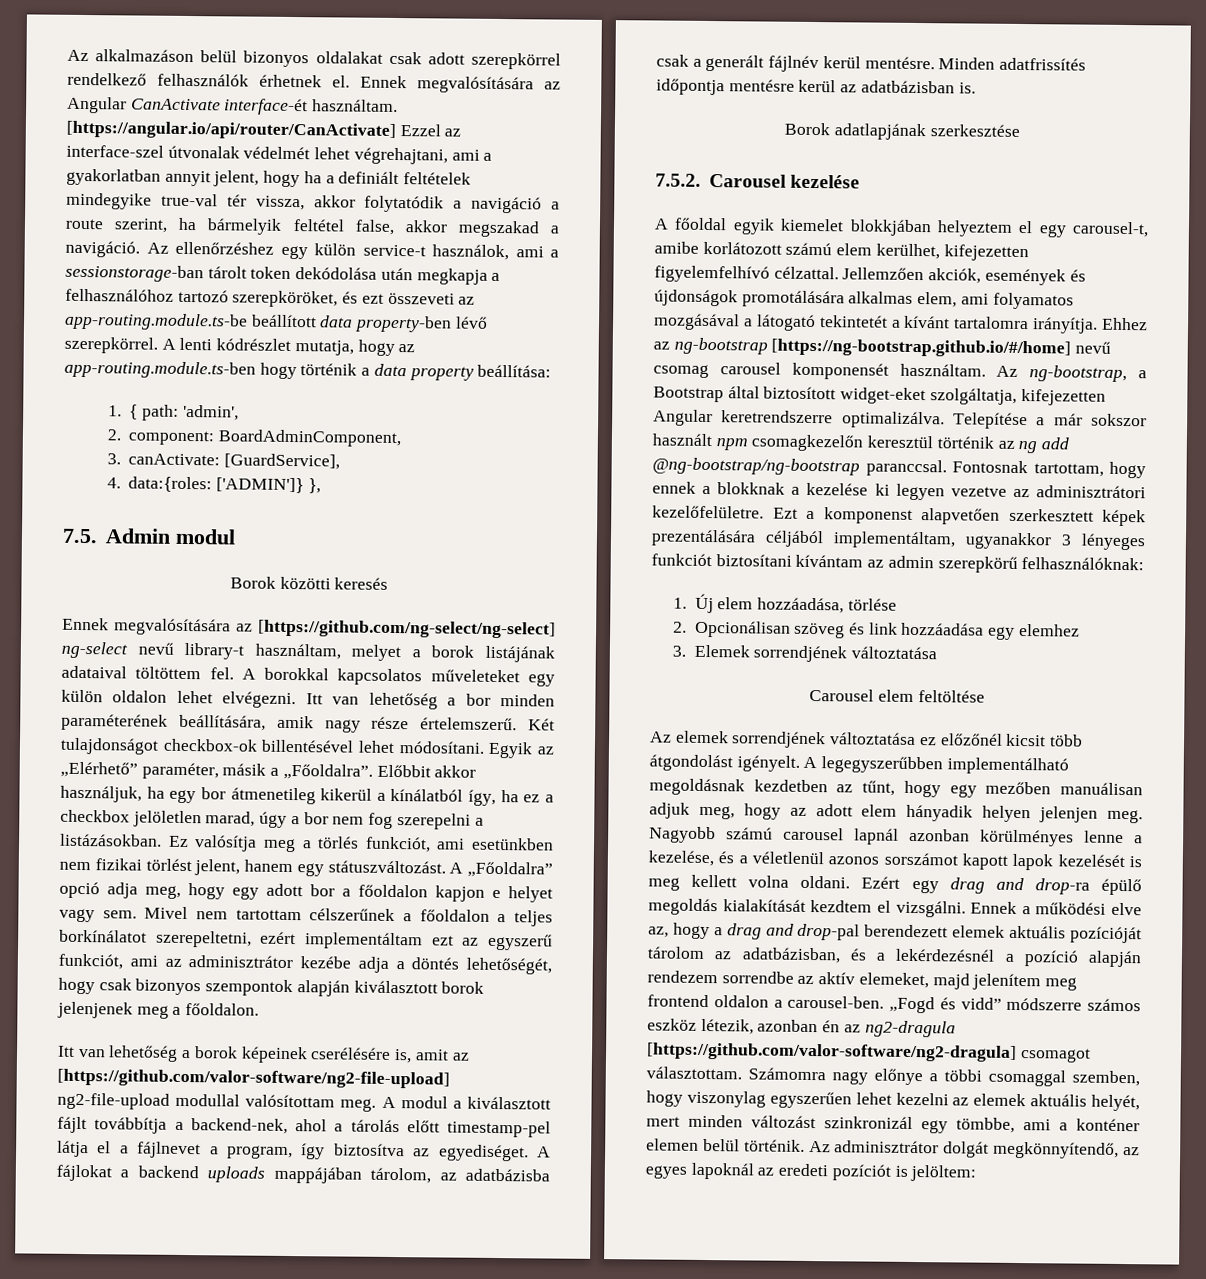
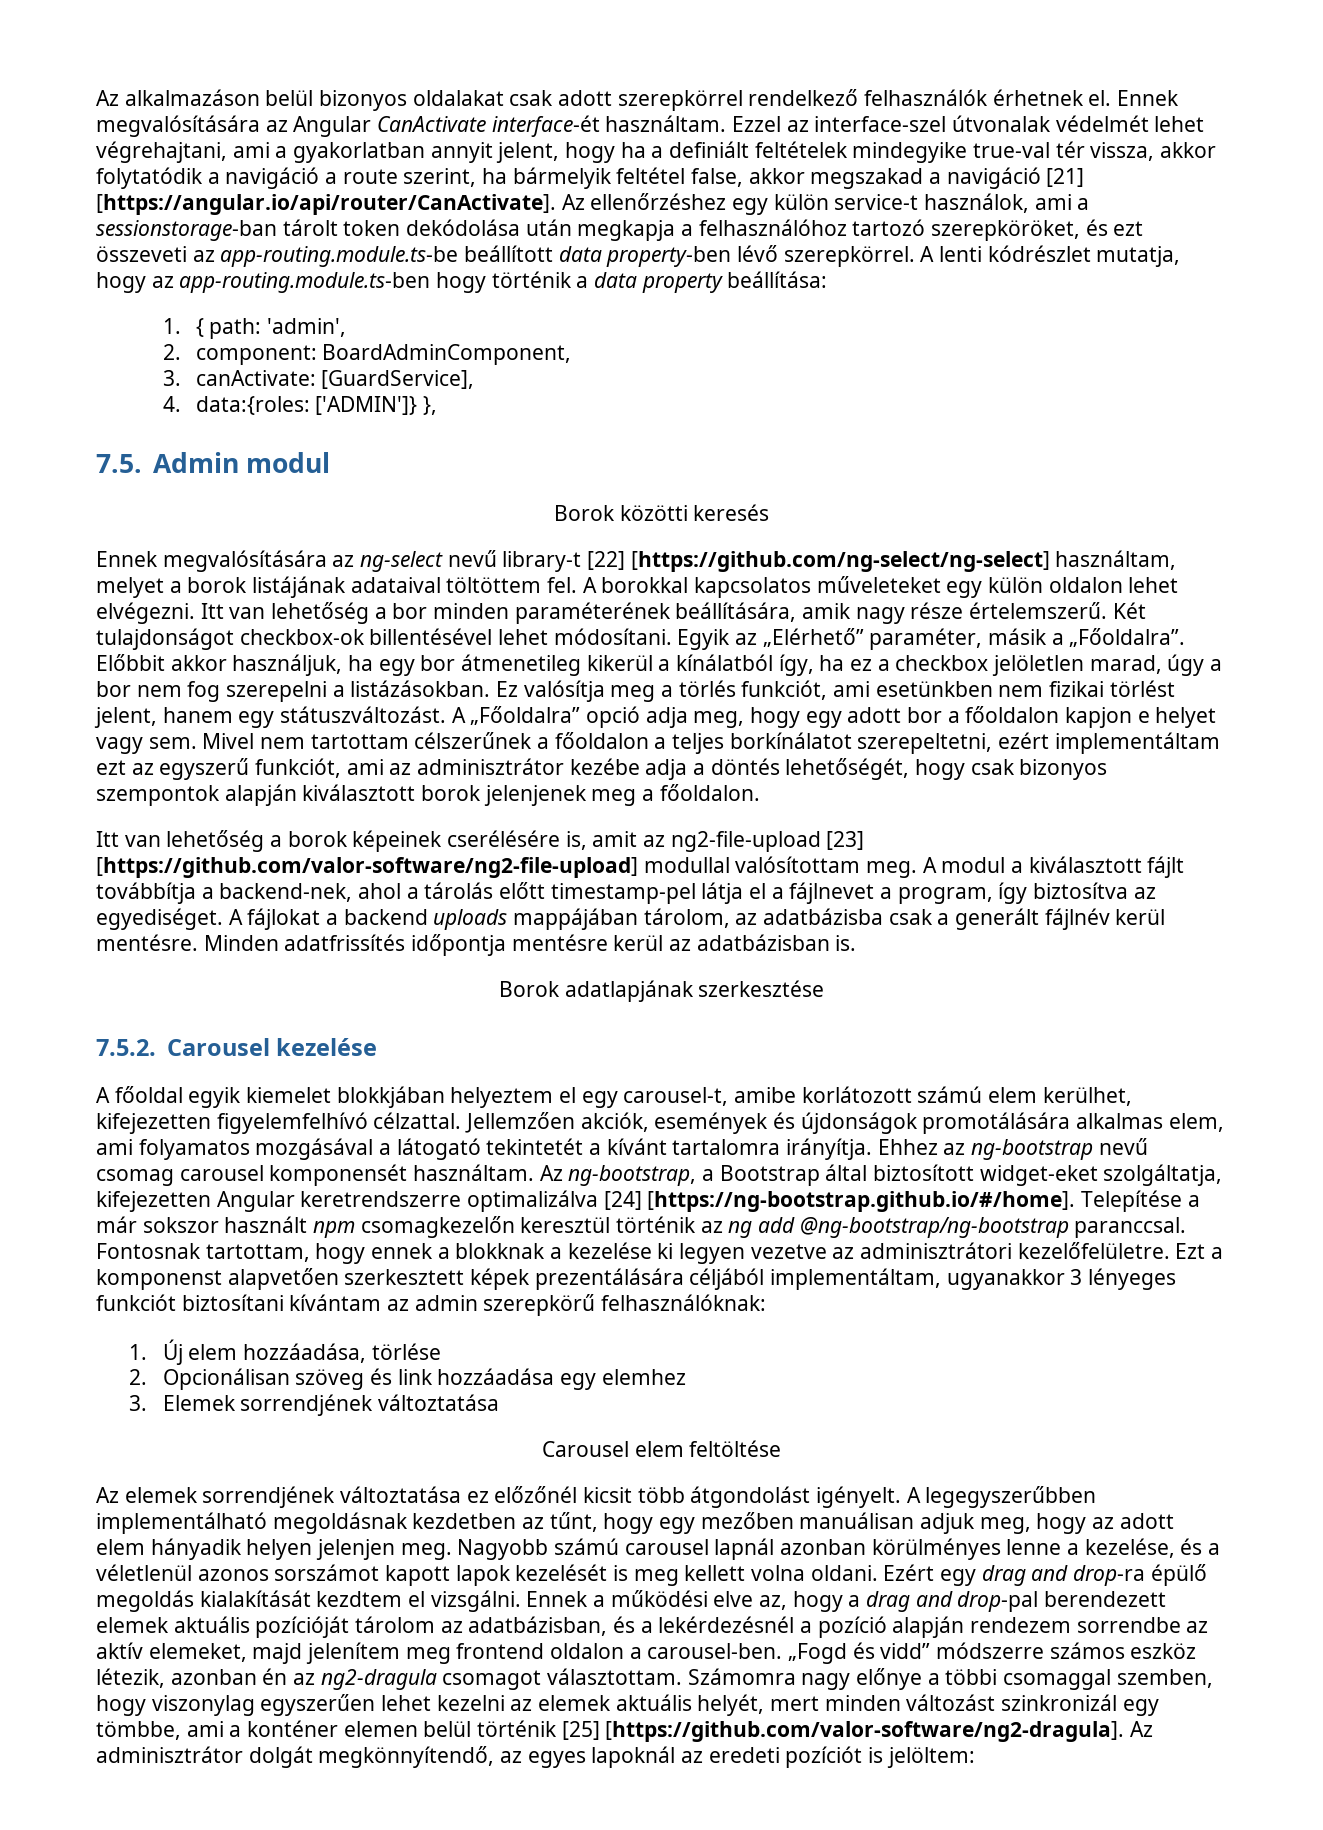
- [https://angular.io/api/router/CanActivate] Ezzel az interface-szel útvonalak védelmét lehet végrehajtani, ami a gyakorlatban annyit jelent, hogy ha a definiált feltételek mindegyike true-val tér vissza, akkor folytatódik a navigáció a route szerint, ha bármelyik feltétel false, akkor megszakad a navigáció. Az ellenőrzéshez egy külön service-t használok, ami a sessionstorage-ban tárolt token dekódolása után megkapja a felhasználóhoz tartozó szerepköröket, és ezt összeveti az app-routing.module.ts-be beállított data property-ben lévő szerepkörrel.
+ Ezzel az interface-szel útvonalak védelmét lehet végrehajtani, ami a gyakorlatban annyit jelent, hogy ha a definiált feltételek mindegyike true-val tér vissza, akkor folytatódik a navigáció a route szerint, ha bármelyik feltétel false, akkor megszakad a navigáció [21] [https://angular.io/api/router/CanActivate]. Az ellenőrzéshez egy külön service-t használok, ami a sessionstorage-ban tárolt token dekódolása után megkapja a felhasználóhoz tartozó szerepköröket, és ezt összeveti az app-routing.module.ts-be beállított data property-ben lévő szerepkörrel.
- Ennek megvalósítására az [https://github.com/ng-select/ng-select] ng-select nevű library-t használtam, melyet a borok listájának adataival töltöttem fel.
+ Ennek megvalósítására az ng-select nevű library-t [22] [https://github.com/ng-select/ng-select] használtam, melyet a borok listájának adataival töltöttem fel.
- Itt van lehetőség a borok képeinek cserélésére is, amit az [https://github.com/valor-software/ng2-file-upload] ng2-file-upload modullal valósítottam meg.
+ Itt van lehetőség a borok képeinek cserélésére is, amit az ng2-file-upload [23] [https://github.com/valor-software/ng2-file-upload] modullal valósítottam meg.
- Ehhez az ng-bootstrap [https://ng-bootstrap.github.io/#/home] nevű csomag carousel komponensét használtam.
+ Ehhez az ng-bootstrap nevű csomag carousel komponensét használtam.
- Az ng-bootstrap, a Bootstrap által biztosított widget-eket szolgáltatja, kifejezetten Angular keretrendszerre optimalizálva. Telepítése a már sokszor használt npm csomagkezelőn keresztül történik az ng add @ng-bootstrap/ng-bootstrap paranccsal.
+ Az ng-bootstrap, a Bootstrap által biztosított widget-eket szolgáltatja, kifejezetten Angular keretrendszerre optimalizálva [24] [https://ng-bootstrap.github.io/#/home]. Telepítése a már sokszor használt npm csomagkezelőn keresztül történik az ng add @ng-bootstrap/ng-bootstrap paranccsal.
- „Fogd és vidd” módszerre számos eszköz létezik, azonban én az ng2-dragula [https://github.com/valor-software/ng2-dragula] csomagot választottam.
+ „Fogd és vidd” módszerre számos eszköz létezik, azonban én az ng2-dragula csomagot választottam.
- Számomra nagy előnye a többi csomaggal szemben, hogy viszonylag egyszerűen lehet kezelni az elemek aktuális helyét, mert minden változást szinkronizál egy tömbbe, ami a konténer elemen belül történik. Az adminisztrátor dolgát megkönnyítendő, az egyes lapoknál az eredeti pozíciót is jelöltem:
+ Számomra nagy előnye a többi csomaggal szemben, hogy viszonylag egyszerűen lehet kezelni az elemek aktuális helyét, mert minden változást szinkronizál egy tömbbe, ami a konténer elemen belül történik [25] [https://github.com/valor-software/ng2-dragula]. Az adminisztrátor dolgát megkönnyítendő, az egyes lapoknál az eredeti pozíciót is jelöltem:

